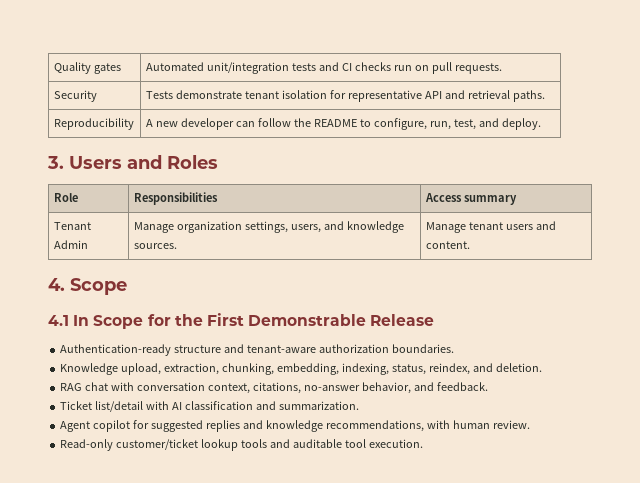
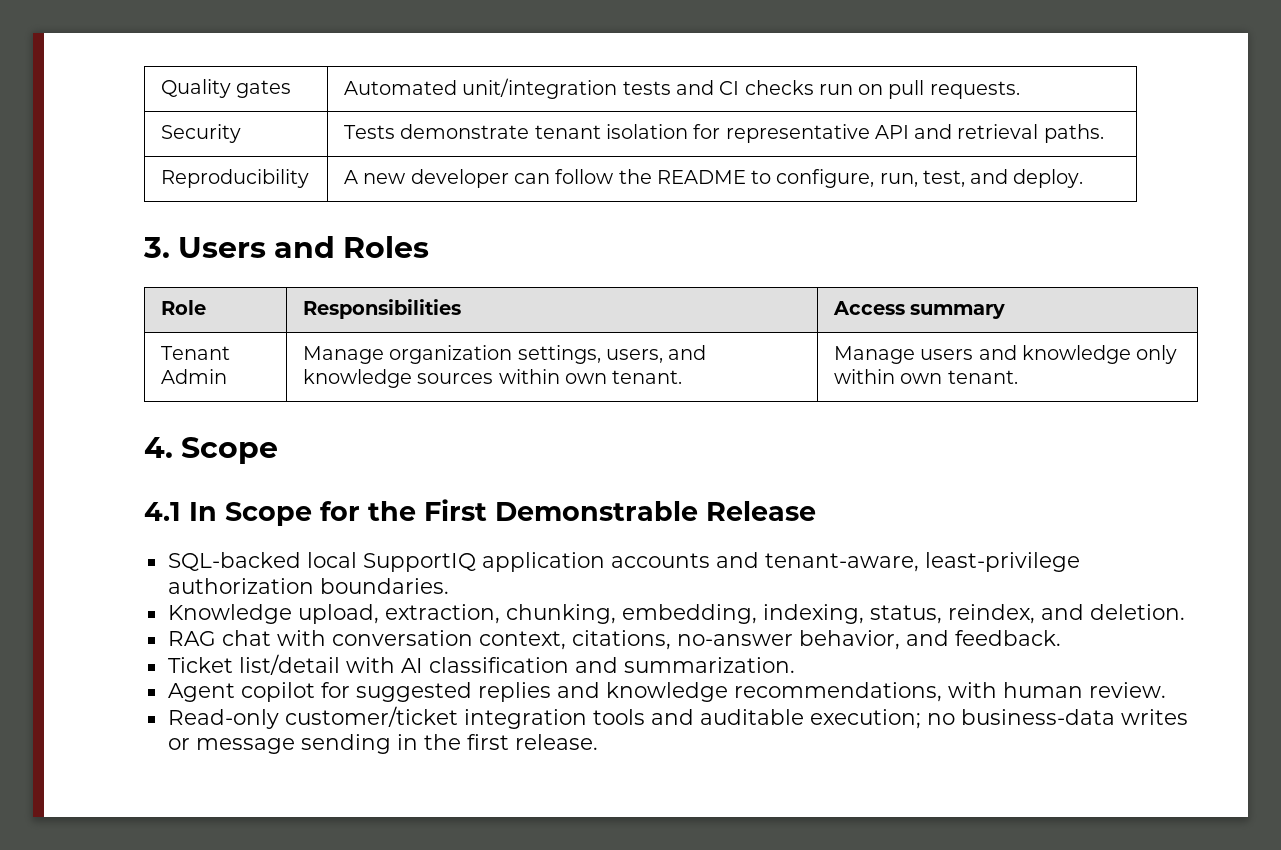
- Tenant Admin | Manage organization settings, users, and knowledge sources. | Manage tenant users and content.
+ Tenant Admin | Manage organization settings, users, and knowledge sources within own tenant. | Manage users and knowledge only within own tenant.
- Authentication-ready structure and tenant-aware authorization boundaries.
+ SQL-backed local SupportIQ application accounts and tenant-aware, least-privilege authorization boundaries.
- Read-only customer/ticket lookup tools and auditable tool execution.
+ Read-only customer/ticket integration tools and auditable execution; no business-data writes or message sending in the first release.

